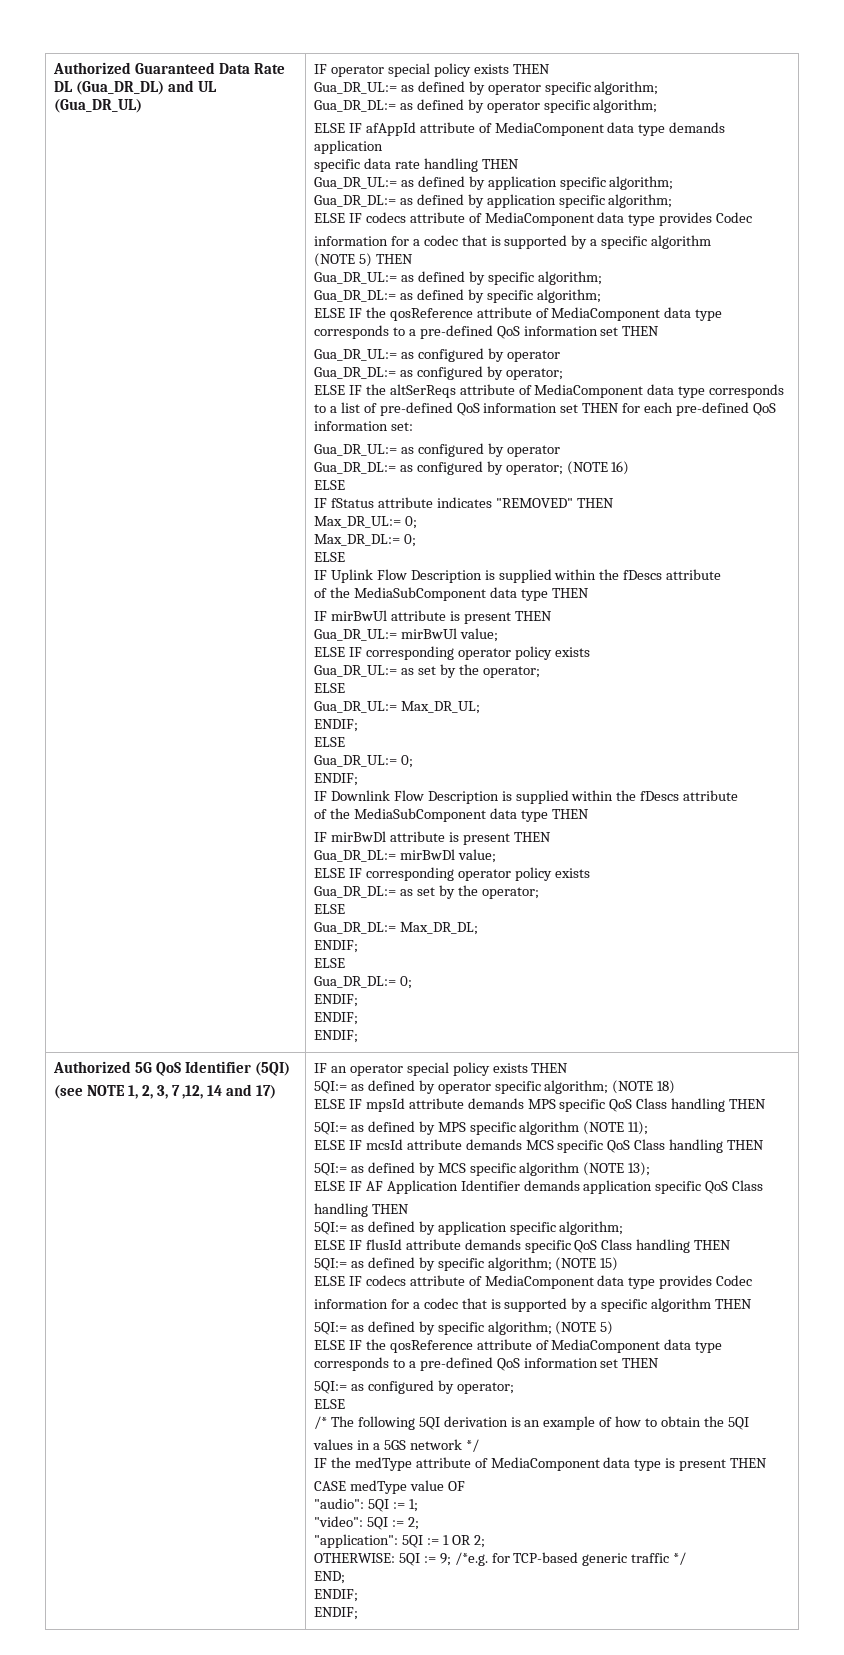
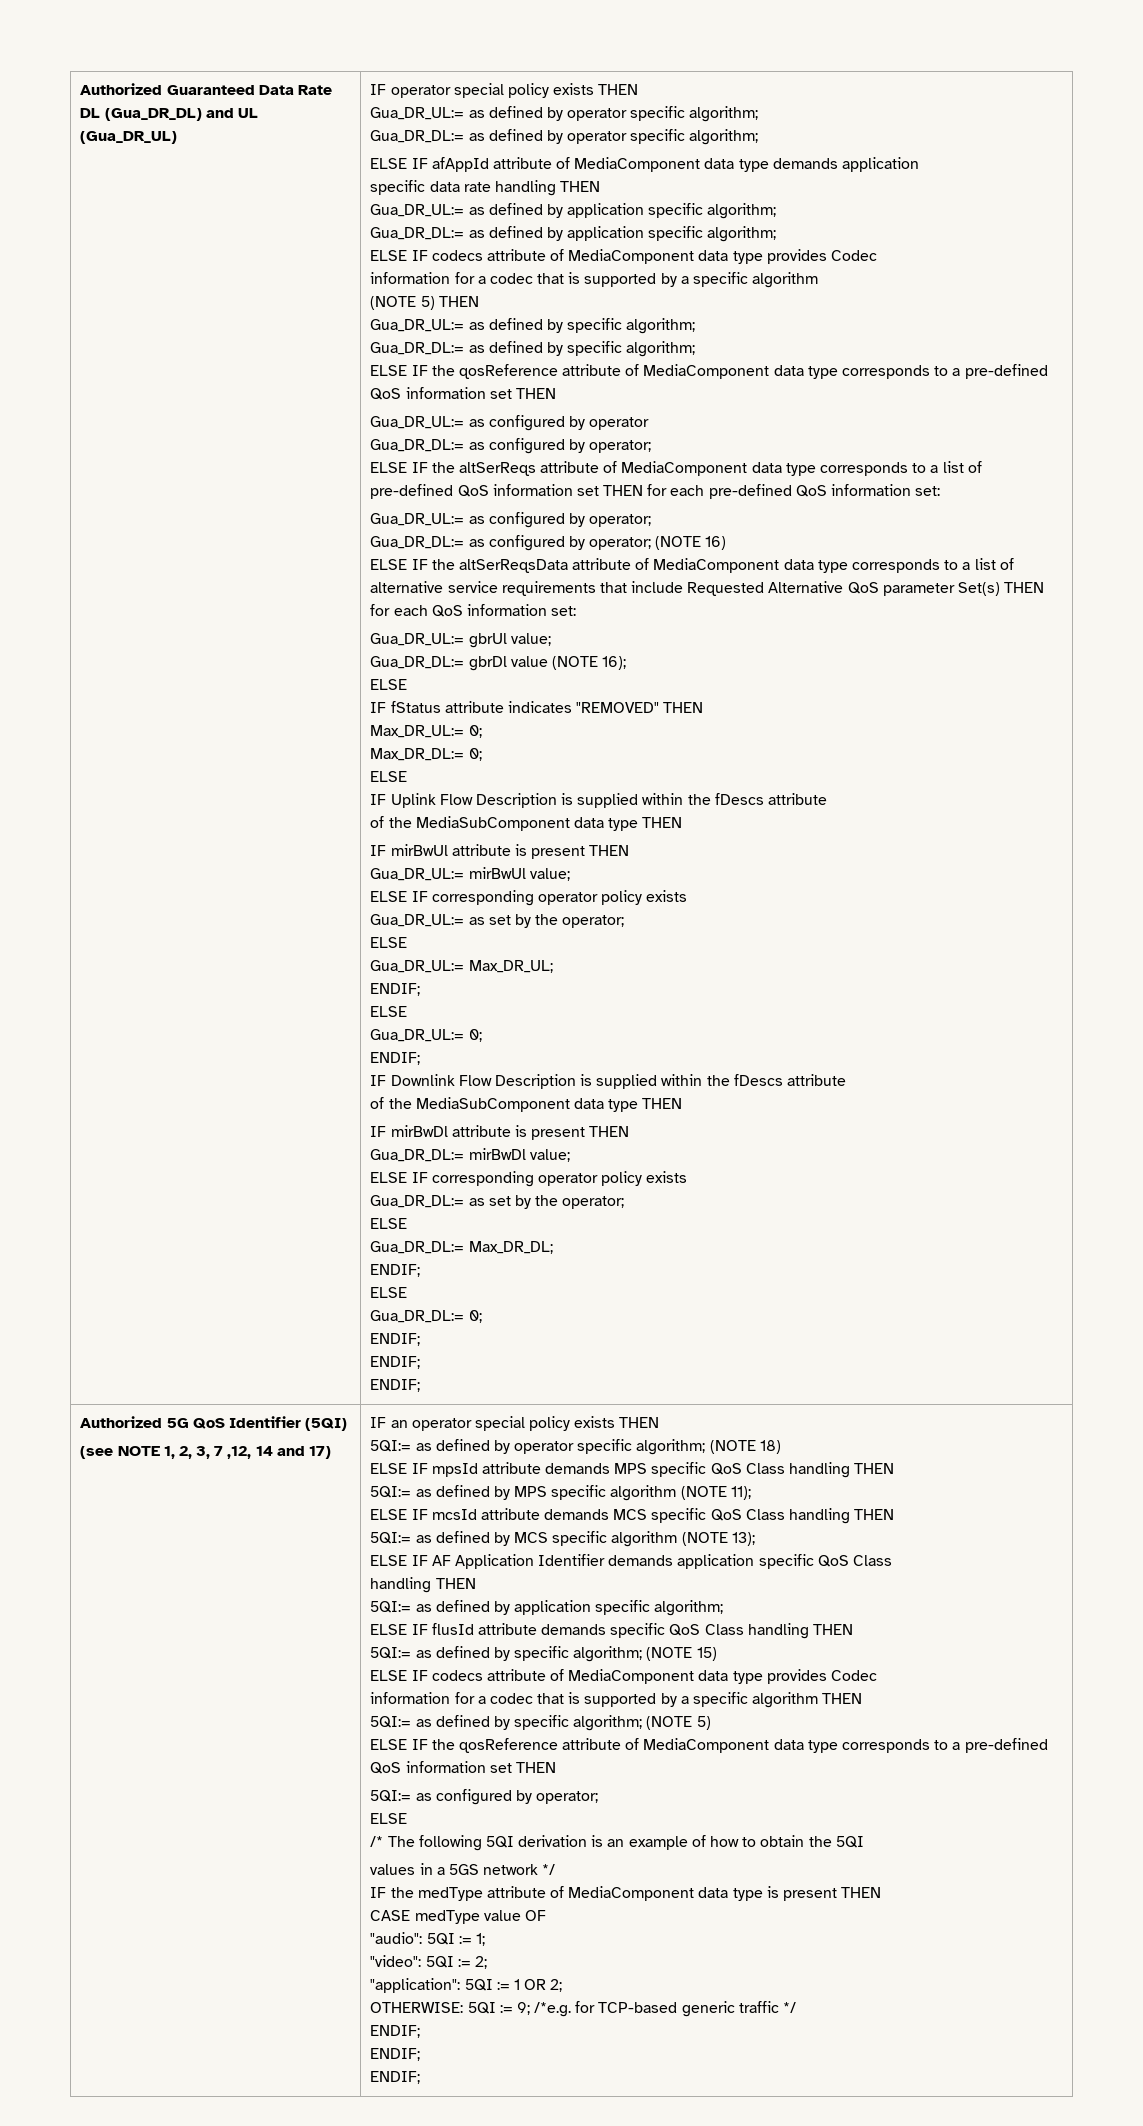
  ELSE IF the altSerReqs attribute of MediaComponent data type corresponds to a list of pre-defined QoS information set THEN for each pre-defined QoS information set:
- Gua_DR_UL:= as configured by operator
+ Gua_DR_UL:= as configured by operator;
+ ELSE IF the altSerReqsData attribute of MediaComponent data type corresponds to a list of alternative service requirements that include Requested Alternative QoS parameter Set(s) THEN for each QoS information set:
+ Gua_DR_UL:= gbrUl value;
+ Gua_DR_DL:= gbrDl value (NOTE 16);
  OTHERWISE: 5QI := 9; /*e.g. for TCP-based generic traffic */
- END;
+ ENDIF;

